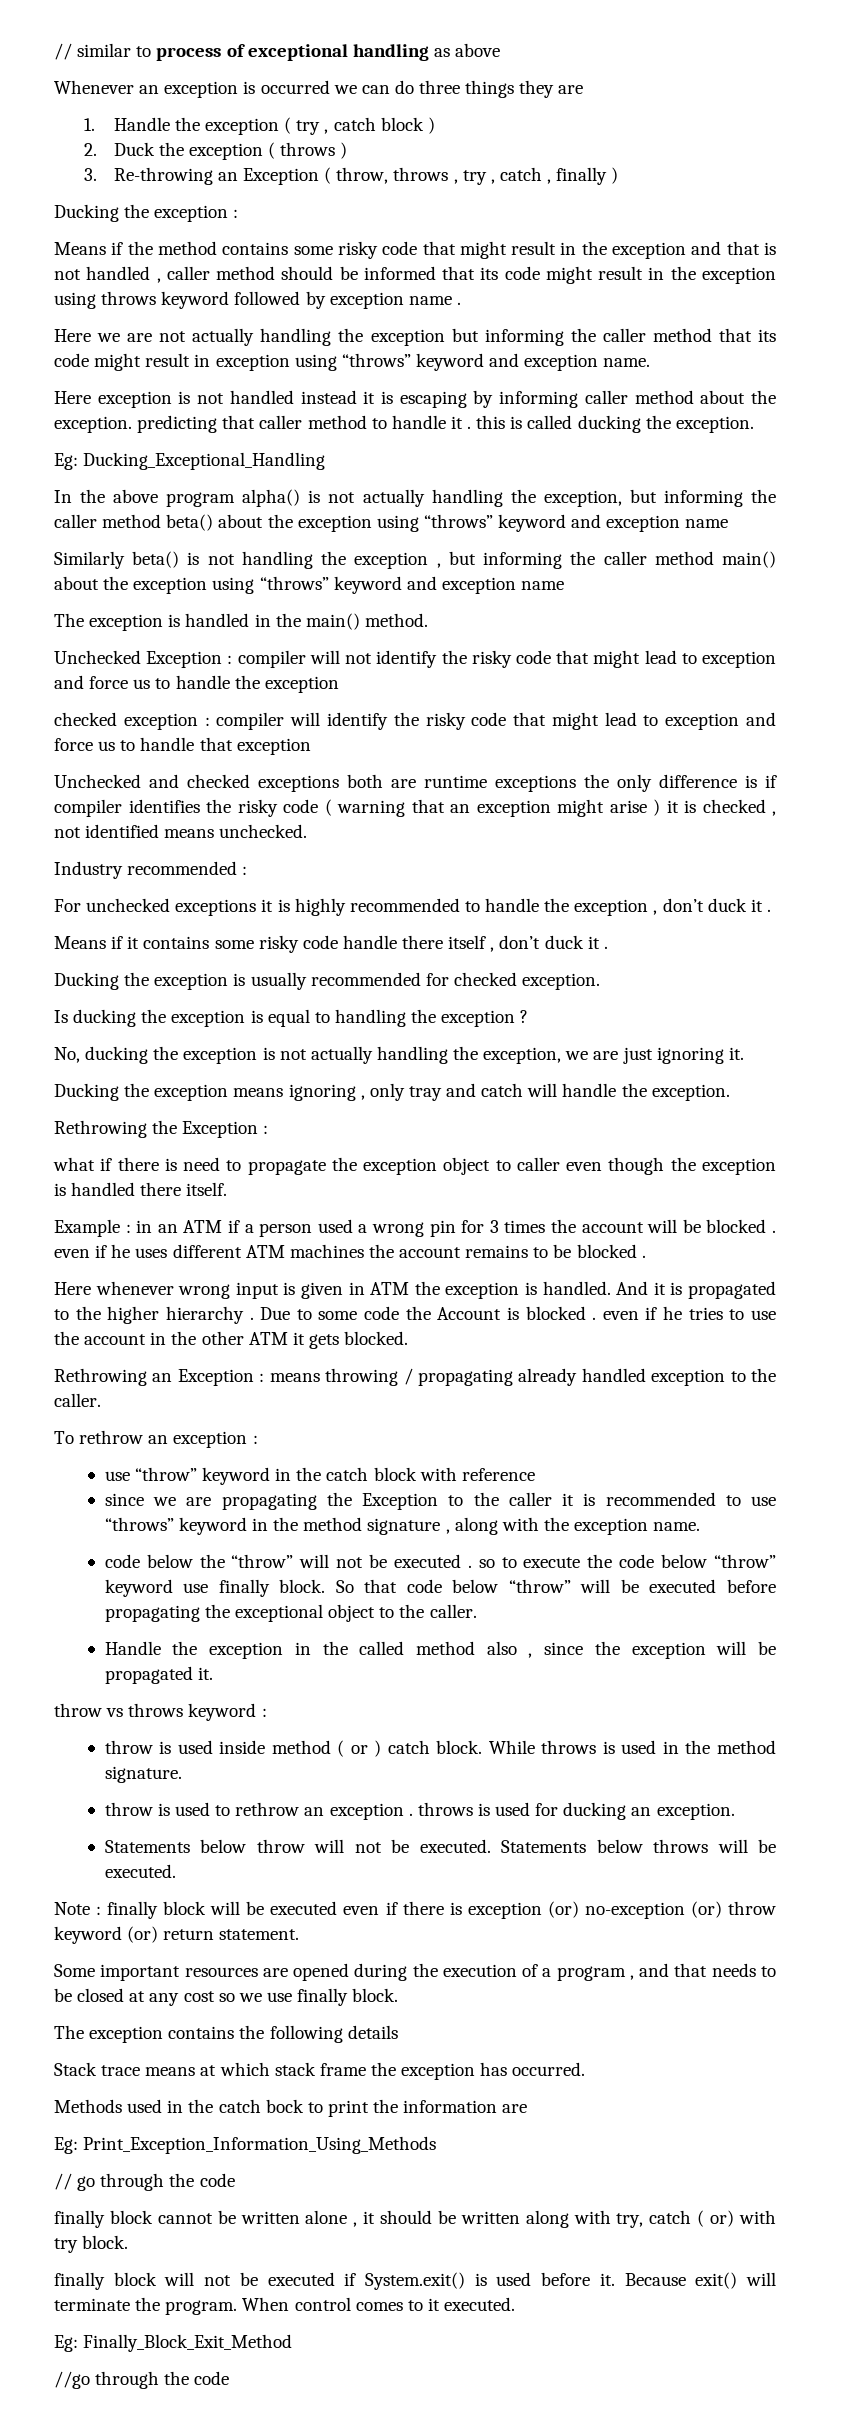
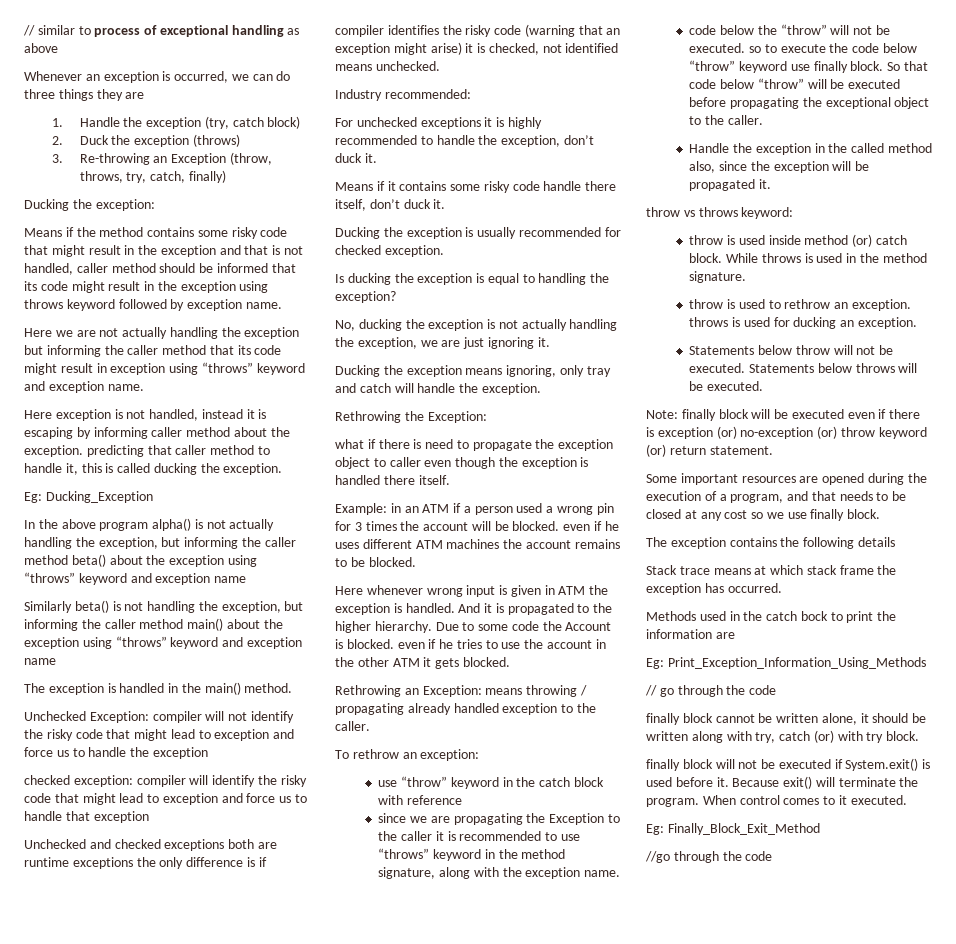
- Whenever an exception is occurred we can do three things they are
+ Whenever an exception is occurred, we can do three things they are
- 1. Handle the exception ( try , catch block )
+ 1. Handle the exception (try, catch block)
- 2. Duck the exception ( throws )
+ 2. Duck the exception (throws)
- 3. Re-throwing an Exception ( throw, throws , try , catch , finally )
- Ducking the exception :
+ 3. Re-throwing an Exception (throw, throws, try, catch, finally)
+ Ducking the exception:
- Means if the method contains some risky code that might result in the exception and that is not handled , caller method should be informed that its code might result in the exception using throws keyword followed by exception name .
+ Means if the method contains some risky code that might result in the exception and that is not handled, caller method should be informed that its code might result in the exception using throws keyword followed by exception name.
- Here exception is not handled instead it is escaping by informing caller method about the exception. predicting that caller method to handle it . this is called ducking the exception.
+ Here exception is not handled, instead it is escaping by informing caller method about the exception. predicting that caller method to handle it, this is called ducking the exception.
- Eg: Ducking_Exceptional_Handling
+ Eg: Ducking_Exception
- Similarly beta() is not handling the exception , but informing the caller method main() about the exception using “throws” keyword and exception name
+ Similarly beta() is not handling the exception, but informing the caller method main() about the exception using “throws” keyword and exception name
- Unchecked Exception : compiler will not identify the risky code that might lead to exception and force us to handle the exception
+ Unchecked Exception: compiler will not identify the risky code that might lead to exception and force us to handle the exception
- checked exception : compiler will identify the risky code that might lead to exception and force us to handle that exception
+ checked exception: compiler will identify the risky code that might lead to exception and force us to handle that exception
- Unchecked and checked exceptions both are runtime exceptions the only difference is if compiler identifies the risky code ( warning that an exception might arise ) it is checked , not identified means unchecked.
+ Unchecked and checked exceptions both are runtime exceptions the only difference is if compiler identifies the risky code (warning that an exception might arise) it is checked, not identified means unchecked.
- Industry recommended :
+ Industry recommended:
- For unchecked exceptions it is highly recommended to handle the exception , don’t duck it .
+ For unchecked exceptions it is highly recommended to handle the exception, don’t duck it.
- Means if it contains some risky code handle there itself , don’t duck it .
+ Means if it contains some risky code handle there itself, don’t duck it.
- Is ducking the exception is equal to handling the exception ?
+ Is ducking the exception is equal to handling the exception?
- Ducking the exception means ignoring , only tray and catch will handle the exception.
+ Ducking the exception means ignoring, only tray and catch will handle the exception.
- Rethrowing the Exception :
+ Rethrowing the Exception:
- Example : in an ATM if a person used a wrong pin for 3 times the account will be blocked . even if he uses different ATM machines the account remains to be blocked .
+ Example: in an ATM if a person used a wrong pin for 3 times the account will be blocked. even if he uses different ATM machines the account remains to be blocked.
- And it is propagated to the higher hierarchy .
+ And it is propagated to the higher hierarchy.
- Due to some code the Account is blocked . even if he tries to use the account in the other ATM it gets blocked.
+ Due to some code the Account is blocked. even if he tries to use the account in the other ATM it gets blocked.
- Rethrowing an Exception : means throwing / propagating already handled exception to the caller.
+ Rethrowing an Exception: means throwing / propagating already handled exception to the caller.
- To rethrow an exception :
+ To rethrow an exception:
- since we are propagating the Exception to the caller it is recommended to use “throws” keyword in the method signature , along with the exception name.
+ since we are propagating the Exception to the caller it is recommended to use “throws” keyword in the method signature, along with the exception name.
- code below the “throw” will not be executed . so to execute the code below “throw” keyword use finally block.
+ code below the “throw” will not be executed. so to execute the code below “throw” keyword use finally block.
- Handle the exception in the called method also , since the exception will be propagated it.
+ Handle the exception in the called method also, since the exception will be propagated it.
- throw vs throws keyword :
+ throw vs throws keyword:
- throw is used inside method ( or ) catch block.
+ throw is used inside method (or) catch block.
- throw is used to rethrow an exception . throws is used for ducking an exception.
+ throw is used to rethrow an exception. throws is used for ducking an exception.
- Note : finally block will be executed even if there is exception (or) no-exception (or) throw keyword (or) return statement.
+ Note: finally block will be executed even if there is exception (or) no-exception (or) throw keyword (or) return statement.
- Some important resources are opened during the execution of a program , and that needs to be closed at any cost so we use finally block.
+ Some important resources are opened during the execution of a program, and that needs to be closed at any cost so we use finally block.
- finally block cannot be written alone , it should be written along with try, catch ( or) with try block.
+ finally block cannot be written alone, it should be written along with try, catch (or) with try block.

